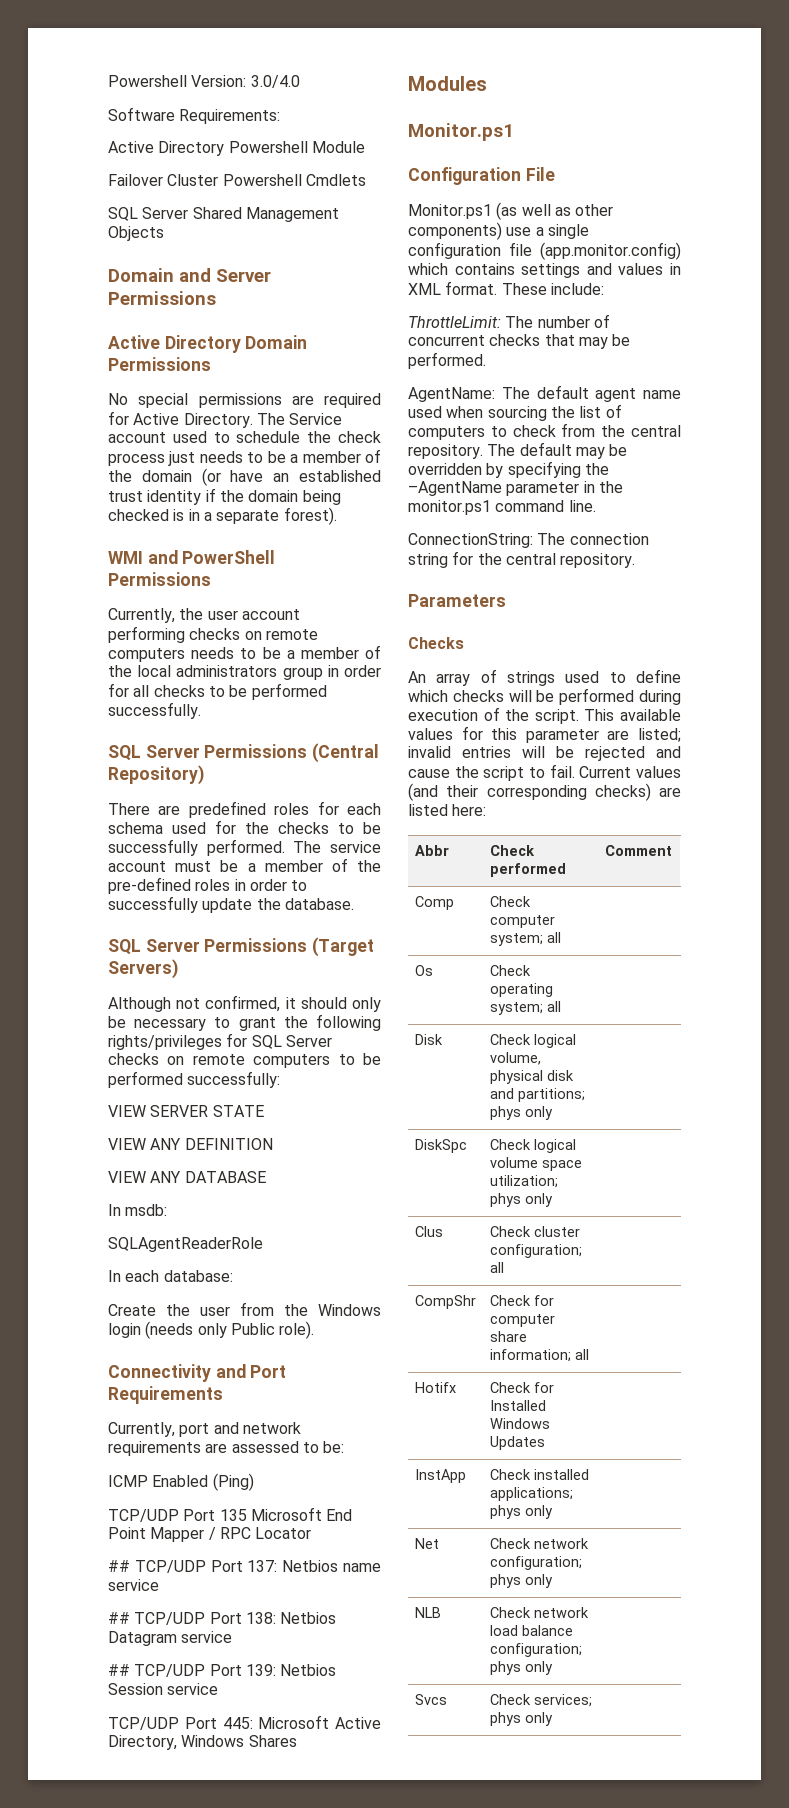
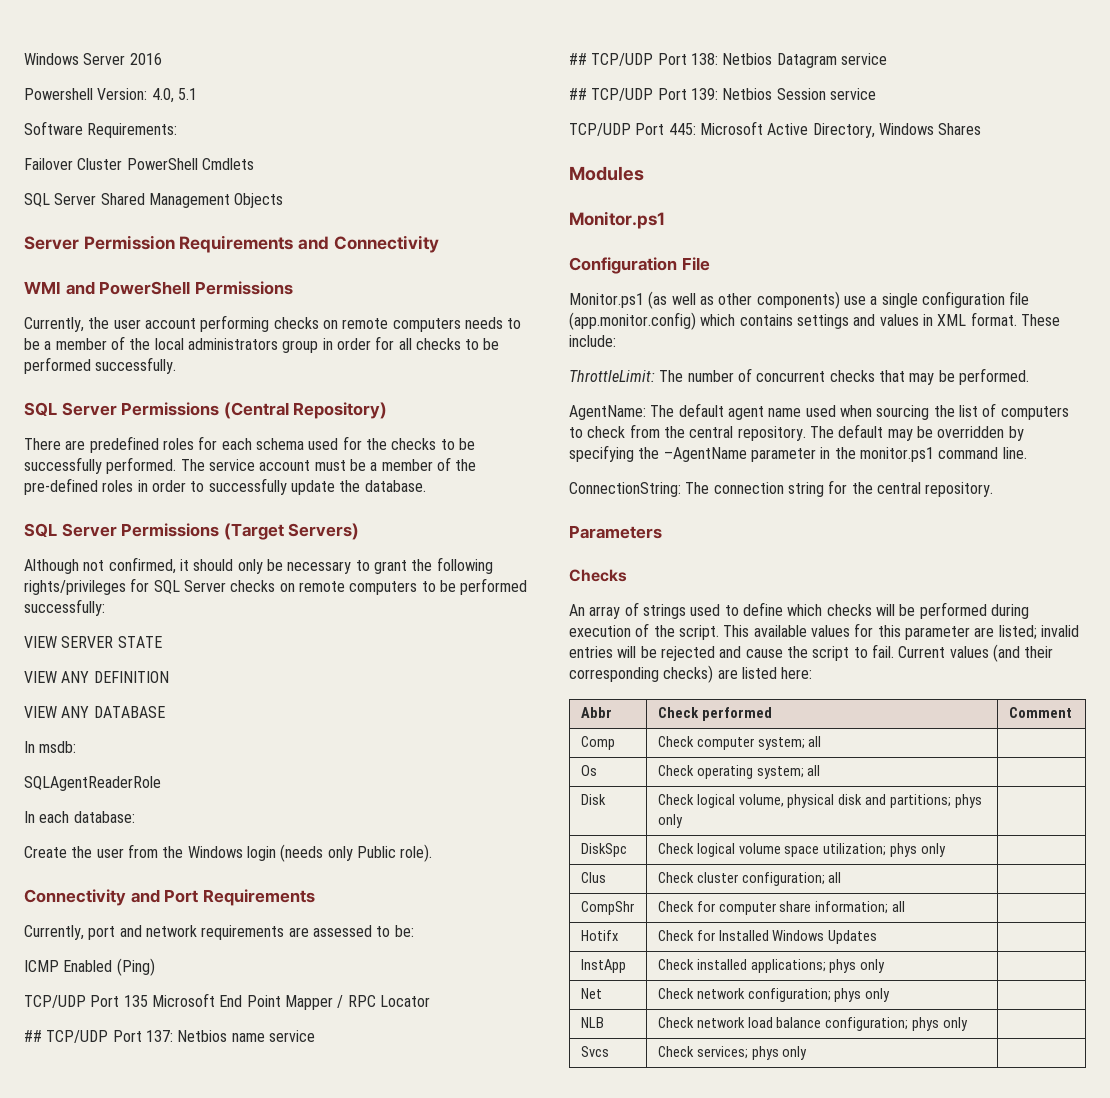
- Powershell Version: 3.0/4.0
+ Windows Server 2016
+ Powershell Version: 4.0, 5.1
  Software Requirements:
- Active Directory Powershell Module
- Failover Cluster Powershell Cmdlets
+ Failover Cluster PowerShell Cmdlets
- Domain and Server Permissions
- Active Directory Domain Permissions
- No special permissions are required for Active Directory. The Service account used to schedule the check process just needs to be a member of the domain (or have an established trust identity if the domain being checked is in a separate forest).
+ Server Permission Requirements and Connectivity

